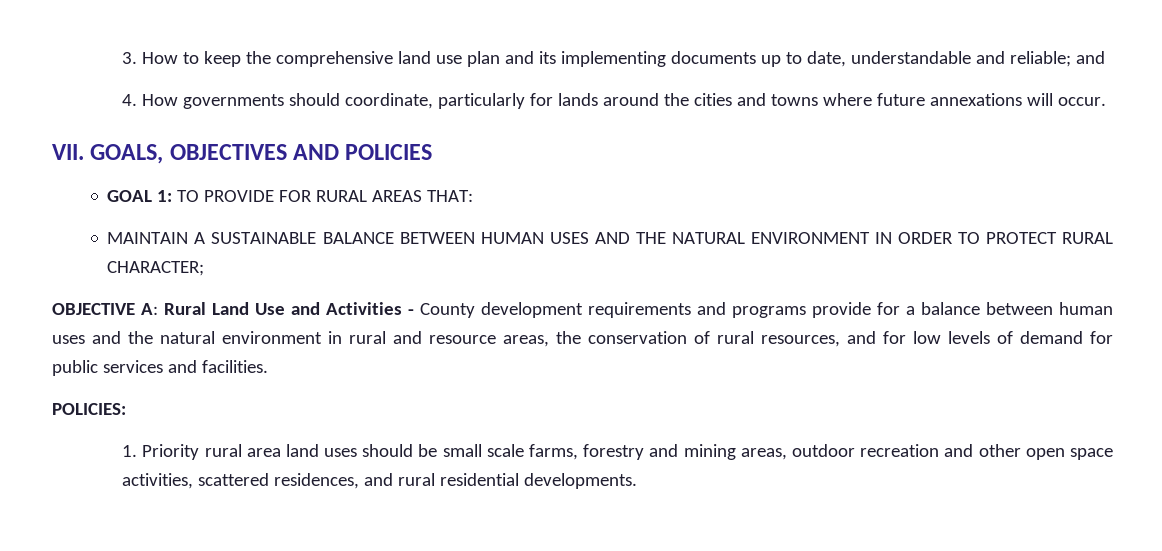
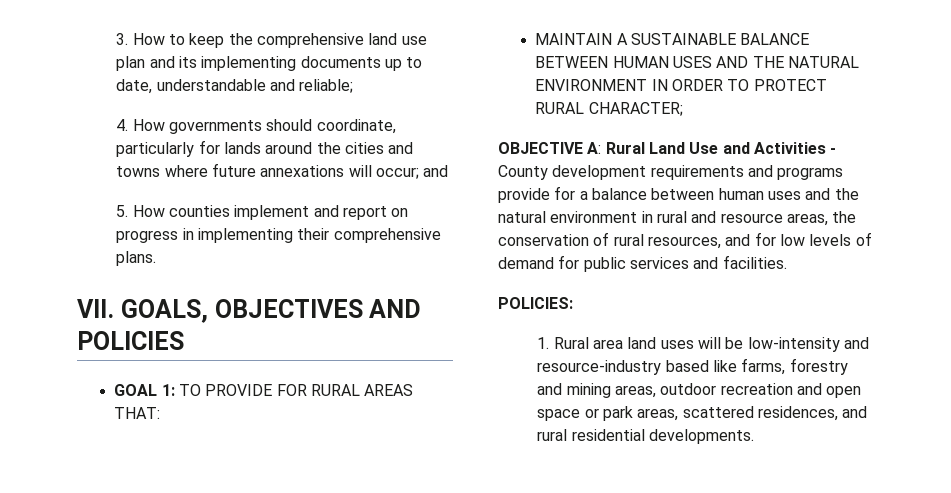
- 3. How to keep the comprehensive land use plan and its implementing documents up to date, understandable and reliable; and
+ 3. How to keep the comprehensive land use plan and its implementing documents up to date, understandable and reliable;
- 4. How governments should coordinate, particularly for lands around the cities and towns where future annexations will occur.
+ 4. How governments should coordinate, particularly for lands around the cities and towns where future annexations will occur; and
+ 5. How counties implement and report on progress in implementing their comprehensive plans.
- 1. Priority rural area land uses should be small scale farms, forestry and mining areas, outdoor recreation and other open space activities, scattered residences, and rural residential developments.
+ 1. Rural area land uses will be low-intensity and resource-industry based like farms, forestry and mining areas, outdoor recreation and open space or park areas, scattered residences, and rural residential developments.

